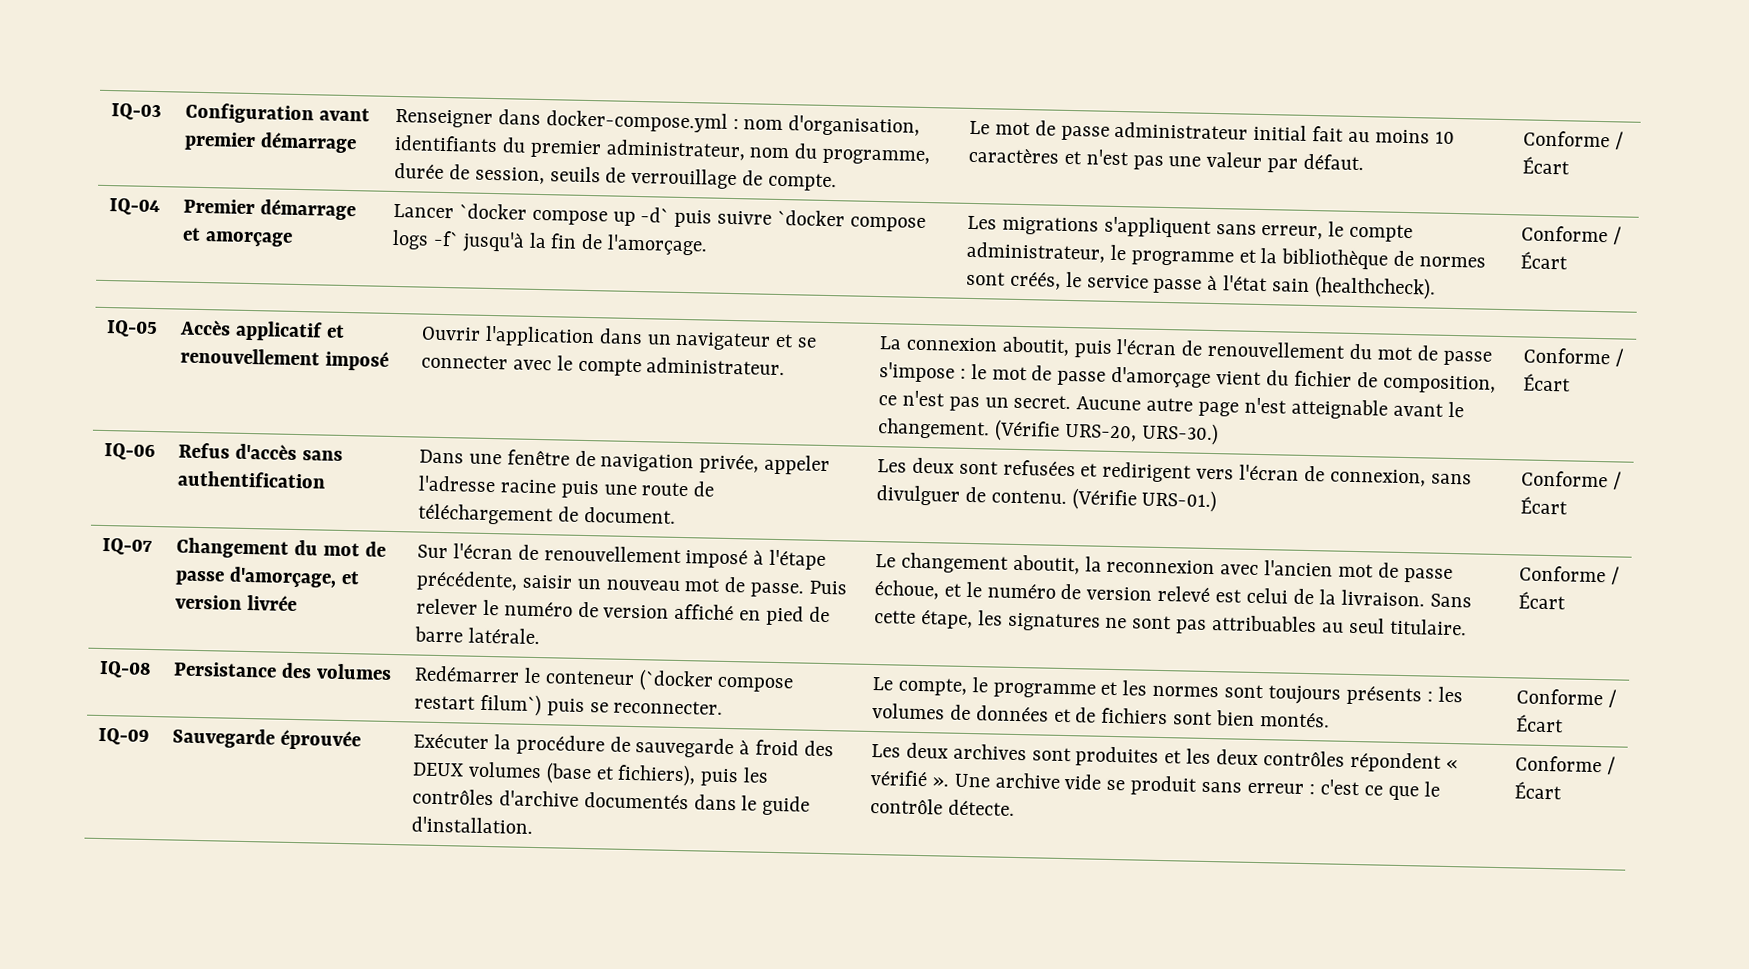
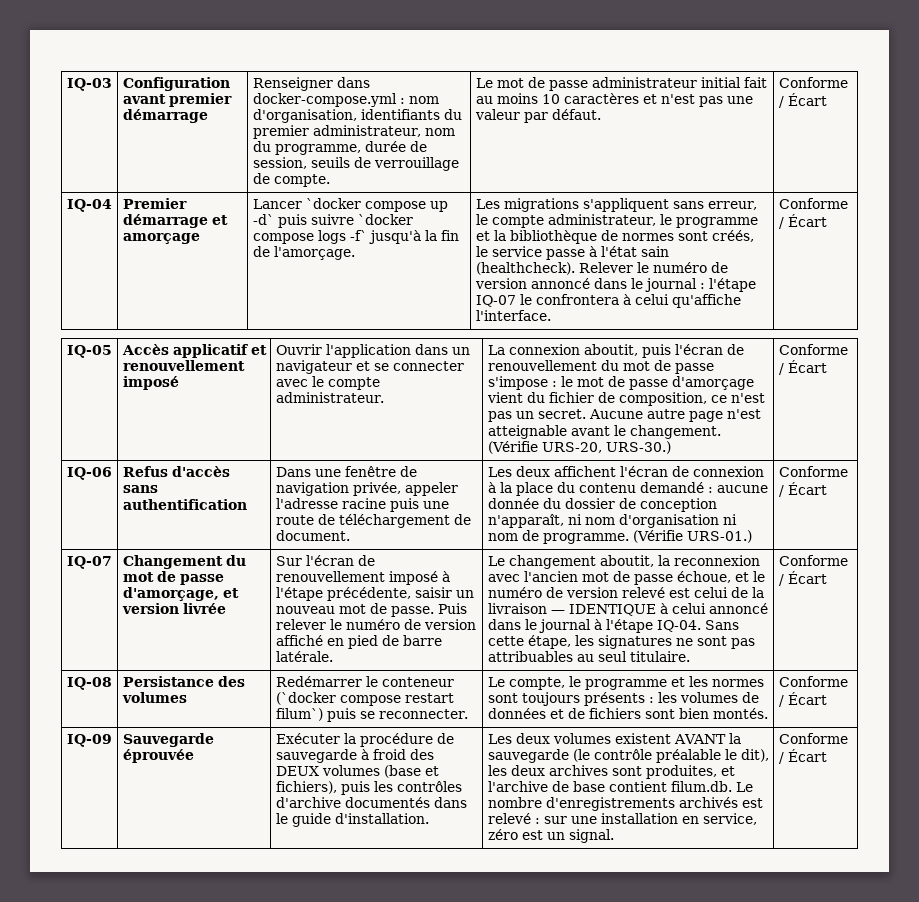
+ Relever le numéro de version annoncé dans le journal : l'étape IQ-07 le confrontera à celui qu'affiche l'interface.
- Les deux sont refusées et redirigent vers l'écran de connexion, sans divulguer de contenu.
+ Les deux affichent l'écran de connexion à la place du contenu demandé : aucune donnée du dossier de conception n'apparaît, ni nom d'organisation ni nom de programme.
- Le changement aboutit, la reconnexion avec l'ancien mot de passe échoue, et le numéro de version relevé est celui de la livraison.
+ Le changement aboutit, la reconnexion avec l'ancien mot de passe échoue, et le numéro de version relevé est celui de la livraison — IDENTIQUE à celui annoncé dans le journal à l'étape IQ-04.
- Les deux archives sont produites et les deux contrôles répondent « vérifié ». Une archive vide se produit sans erreur : c'est ce que le contrôle détecte.
+ Les deux volumes existent AVANT la sauvegarde (le contrôle préalable le dit), les deux archives sont produites, et l'archive de base contient filum.db. Le nombre d'enregistrements archivés est relevé : sur une installation en service, zéro est un signal.

